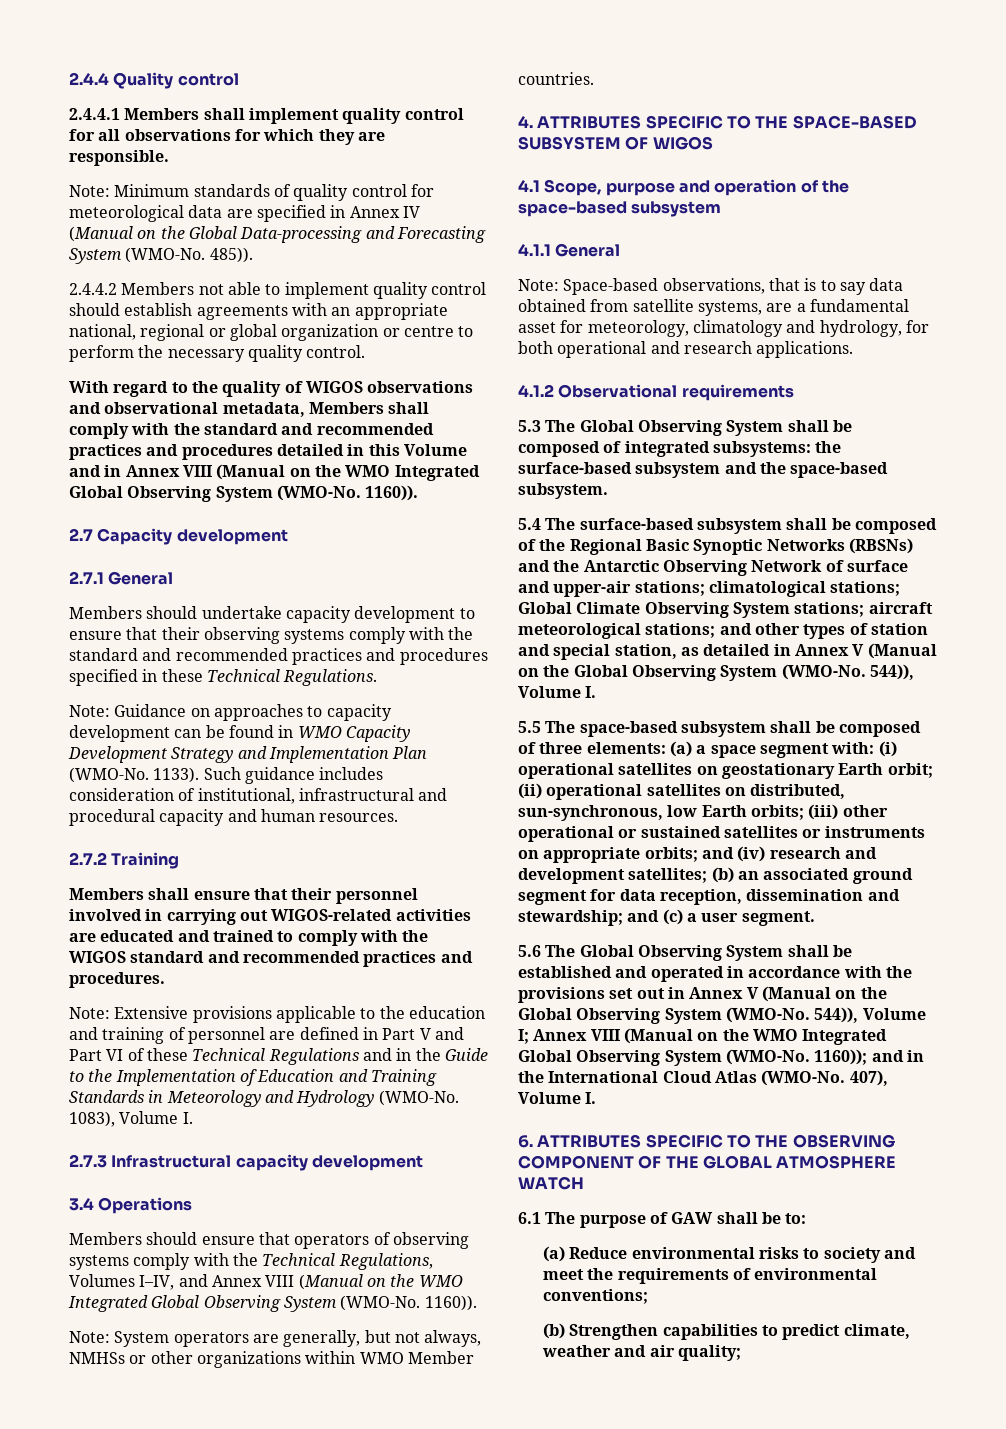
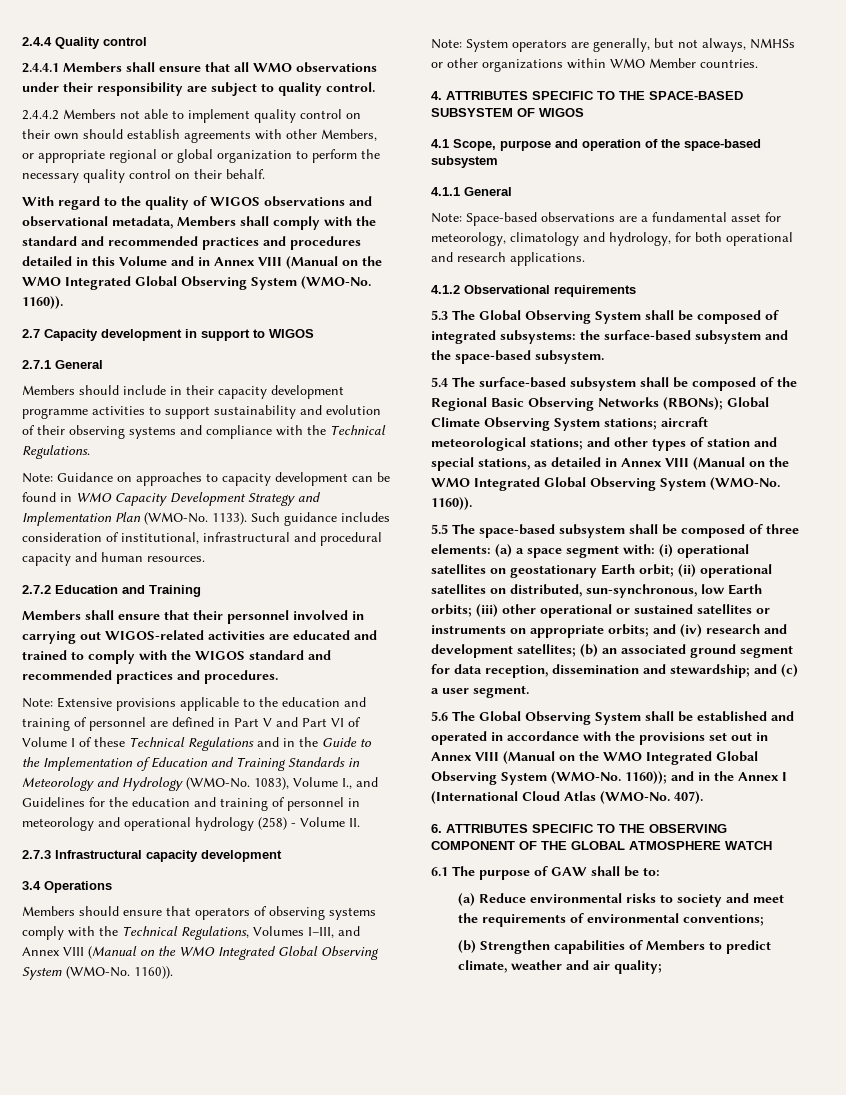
- 2.4.4.1 Members shall implement quality control for all observations for which they are responsible.
- Note: Minimum standards of quality control for meteorological data are specified in Annex IV (Manual on the Global Data-processing and Forecasting System (WMO-No. 485)).
+ 2.4.4.1 Members shall ensure that all WMO observations under their responsibility are subject to quality control.
- 2.4.4.2 Members not able to implement quality control should establish agreements with an appropriate national, regional or global organization or centre to perform the necessary quality control.
+ 2.4.4.2 Members not able to implement quality control on their own should establish agreements with other Members, or appropriate regional or global organization to perform the necessary quality control on their behalf.
- 2.7 Capacity development
+ 2.7 Capacity development in support to WIGOS
- Members should undertake capacity development to ensure that their observing systems comply with the standard and recommended practices and procedures specified in these Technical Regulations.
+ Members should include in their capacity development programme activities to support sustainability and evolution of their observing systems and compliance with the Technical Regulations.
- 2.7.2 Training
+ 2.7.2 Education and Training
- Note: Extensive provisions applicable to the education and training of personnel are defined in Part V and Part VI of these Technical Regulations and in the Guide to the Implementation of Education and Training Standards in Meteorology and Hydrology (WMO-No.
+ Note: Extensive provisions applicable to the education and training of personnel are defined in Part V and Part VI of Volume I of these Technical Regulations and in the Guide to the Implementation of Education and Training Standards in Meteorology and Hydrology (WMO-No.
- 1083), Volume I.
+ 1083), Volume I., and Guidelines for the education and training of personnel in meteorology and operational hydrology (258) - Volume II.
- Members should ensure that operators of observing systems comply with the Technical Regulations, Volumes I–IV, and Annex VIII (Manual on the WMO Integrated Global Observing System (WMO-No.
+ Members should ensure that operators of observing systems comply with the Technical Regulations, Volumes I–III, and Annex VIII (Manual on the WMO Integrated Global Observing System (WMO-No.
- Note: Space-based observations, that is to say data obtained from satellite systems, are a fundamental asset for meteorology, climatology and hydrology, for both operational and research applications.
+ Note: Space-based observations are a fundamental asset for meteorology, climatology and hydrology, for both operational and research applications.
- 5.4 The surface-based subsystem shall be composed of the Regional Basic Synoptic Networks (RBSNs) and the Antarctic Observing Network of surface and upper-air stations; climatological stations; Global Climate Observing System stations; aircraft meteorological stations; and other types of station and special station, as detailed in Annex V (Manual on the Global Observing System (WMO-No. 544)), Volume I.
+ 5.4 The surface-based subsystem shall be composed of the Regional Basic Observing Networks (RBONs); Global Climate Observing System stations; aircraft meteorological stations; and other types of station and special stations, as detailed in Annex VIII (Manual on the WMO Integrated Global Observing System (WMO-No. 1160)).
- 5.6 The Global Observing System shall be established and operated in accordance with the provisions set out in Annex V (Manual on the Global Observing System (WMO-No. 544)), Volume I; Annex VIII (Manual on the WMO Integrated Global Observing System (WMO-No.
+ 5.6 The Global Observing System shall be established and operated in accordance with the provisions set out in Annex VIII (Manual on the WMO Integrated Global Observing System (WMO-No.
- 1160)); and in the International Cloud Atlas (WMO-No. 407), Volume I.
+ 1160)); and in the Annex I (International Cloud Atlas (WMO-No. 407).
- (b) Strengthen capabilities to predict climate, weather and air quality;
+ (b) Strengthen capabilities of Members to predict climate, weather and air quality;

